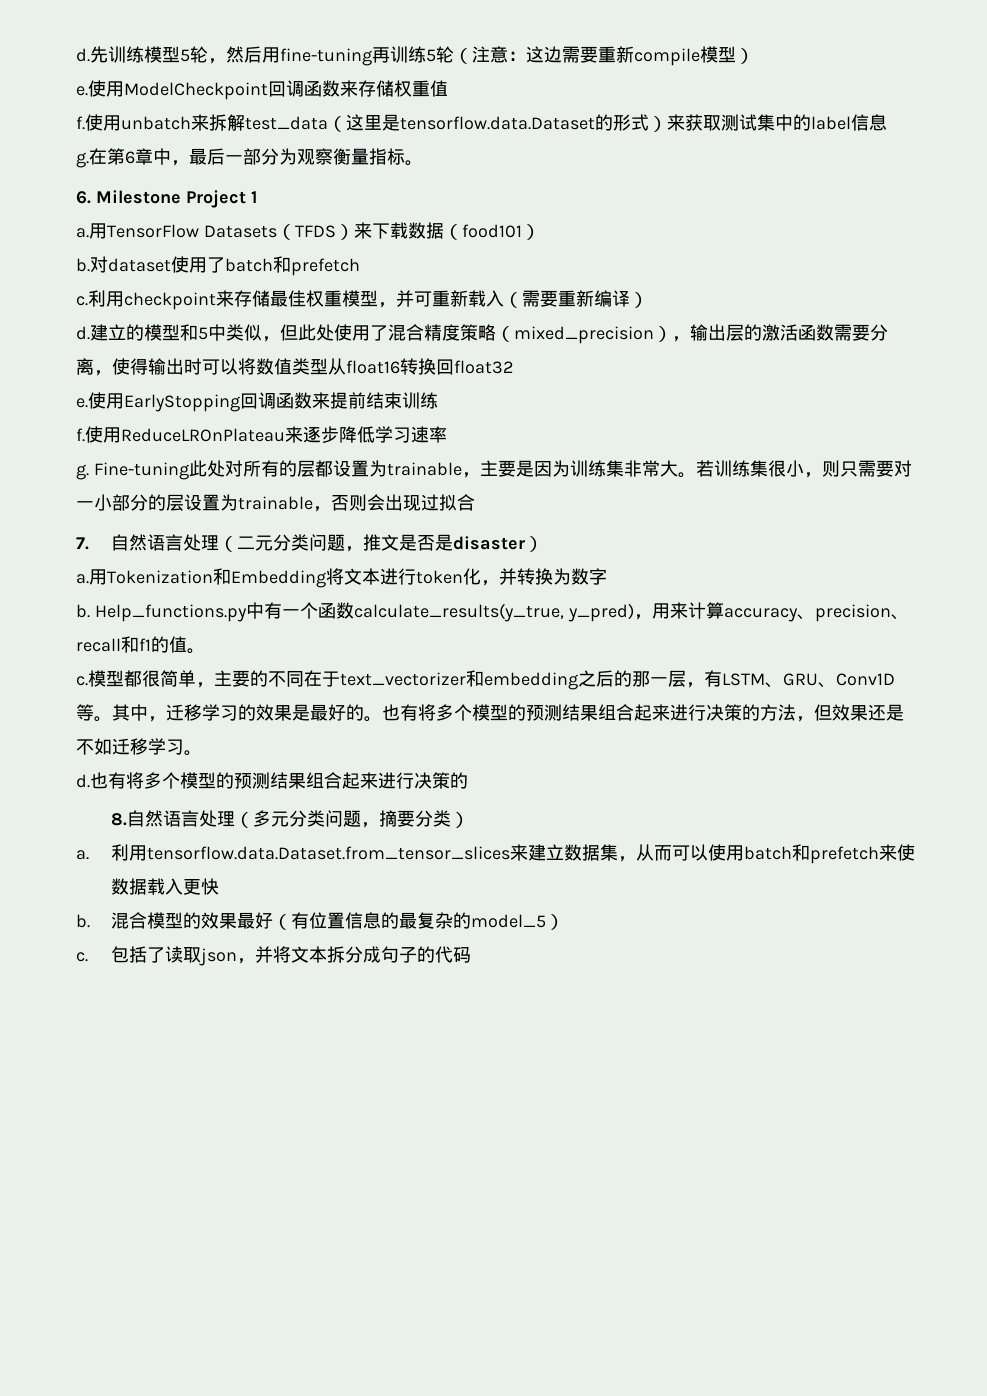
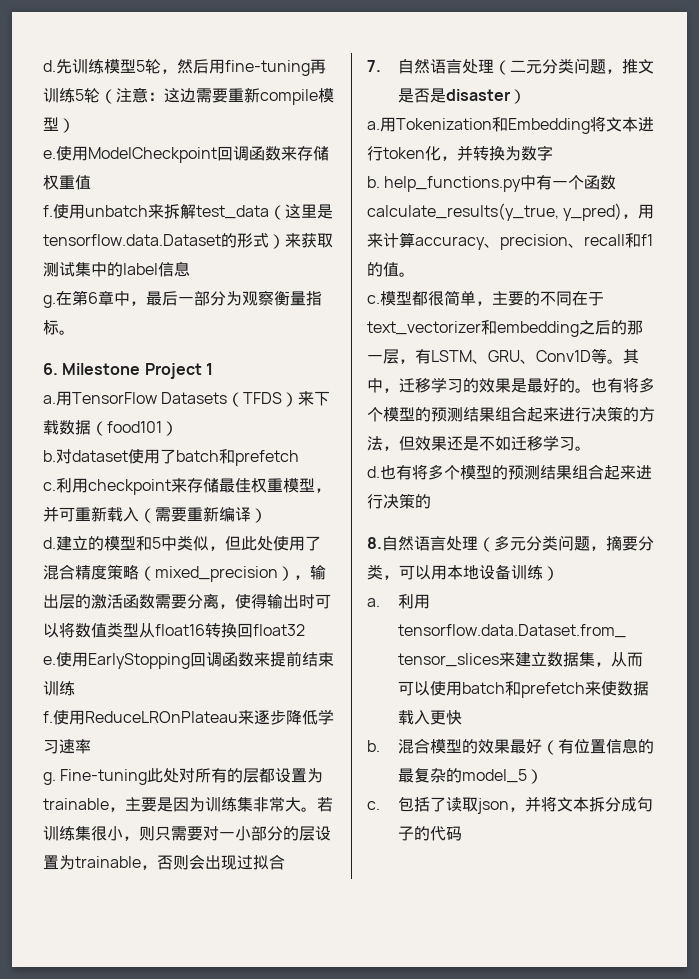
- b. Help_functions.py中有一个函数calculate_results(y_true, y_pred)，用来计算accuracy、precision、recall和f1的值。
+ b. help_functions.py中有一个函数calculate_results(y_true, y_pred)，用来计算accuracy、precision、recall和f1的值。
- 8.自然语言处理（多元分类问题，摘要分类）
+ 8.自然语言处理（多元分类问题，摘要分类，可以用本地设备训练）

